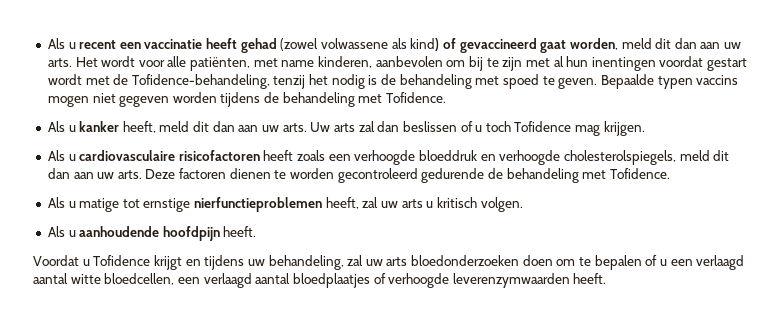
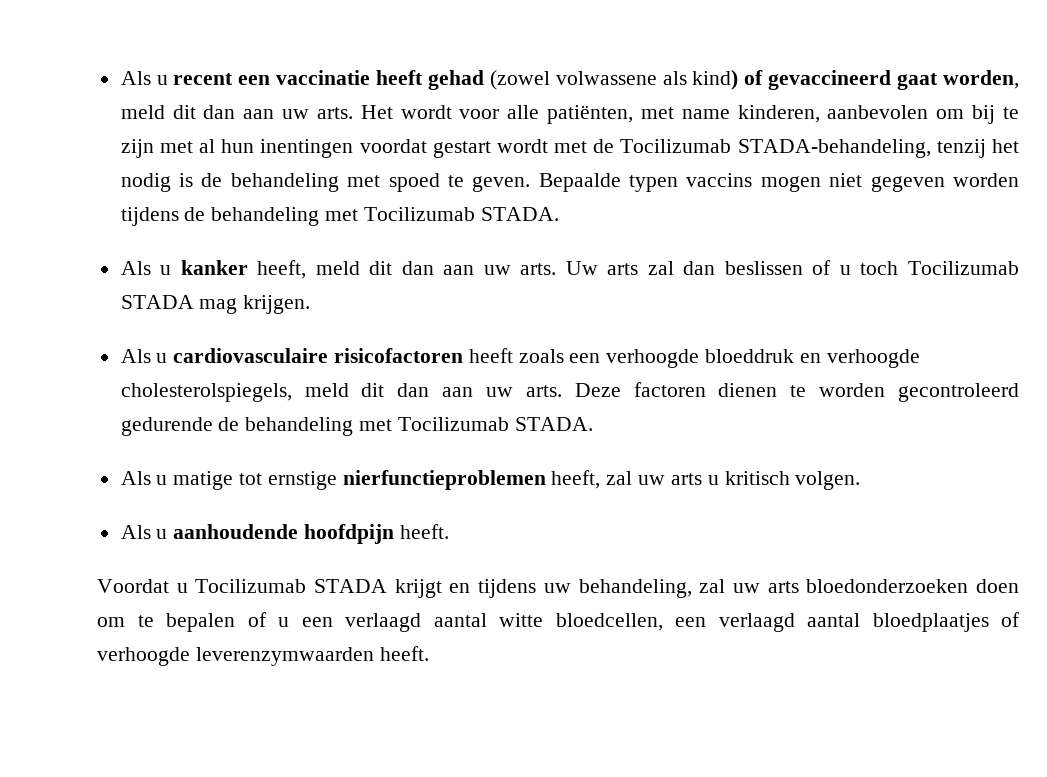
- Als u recent een vaccinatie heeft gehad (zowel volwassene als kind) of gevaccineerd gaat worden, meld dit dan aan uw arts. Het wordt voor alle patiënten, met name kinderen, aanbevolen om bij te zijn met al hun inentingen voordat gestart wordt met de Tofidence-behandeling, tenzij het nodig is de behandeling met spoed te geven.
+ Als u recent een vaccinatie heeft gehad (zowel volwassene als kind) of gevaccineerd gaat worden, meld dit dan aan uw arts. Het wordt voor alle patiënten, met name kinderen, aanbevolen om bij te zijn met al hun inentingen voordat gestart wordt met de Tocilizumab STADA-behandeling, tenzij het nodig is de behandeling met spoed te geven.
- Bepaalde typen vaccins mogen niet gegeven worden tijdens de behandeling met Tofidence.
+ Bepaalde typen vaccins mogen niet gegeven worden tijdens de behandeling met Tocilizumab STADA.
- Als u kanker heeft, meld dit dan aan uw arts. Uw arts zal dan beslissen of u toch Tofidence mag krijgen.
+ Als u kanker heeft, meld dit dan aan uw arts. Uw arts zal dan beslissen of u toch Tocilizumab STADA mag krijgen.
- Als u cardiovasculaire risicofactoren heeft zoals een verhoogde bloeddruk en verhoogde cholesterolspiegels, meld dit dan aan uw arts. Deze factoren dienen te worden gecontroleerd gedurende de behandeling met Tofidence.
+ Als u cardiovasculaire risicofactoren heeft zoals een verhoogde bloeddruk en verhoogde cholesterolspiegels, meld dit dan aan uw arts. Deze factoren dienen te worden gecontroleerd gedurende de behandeling met Tocilizumab STADA.
- Voordat u Tofidence krijgt en tijdens uw behandeling, zal uw arts bloedonderzoeken doen om te bepalen of u een verlaagd aantal witte bloedcellen, een verlaagd aantal bloedplaatjes of verhoogde leverenzymwaarden heeft.
+ Voordat u Tocilizumab STADA krijgt en tijdens uw behandeling, zal uw arts bloedonderzoeken doen om te bepalen of u een verlaagd aantal witte bloedcellen, een verlaagd aantal bloedplaatjes of verhoogde leverenzymwaarden heeft.

